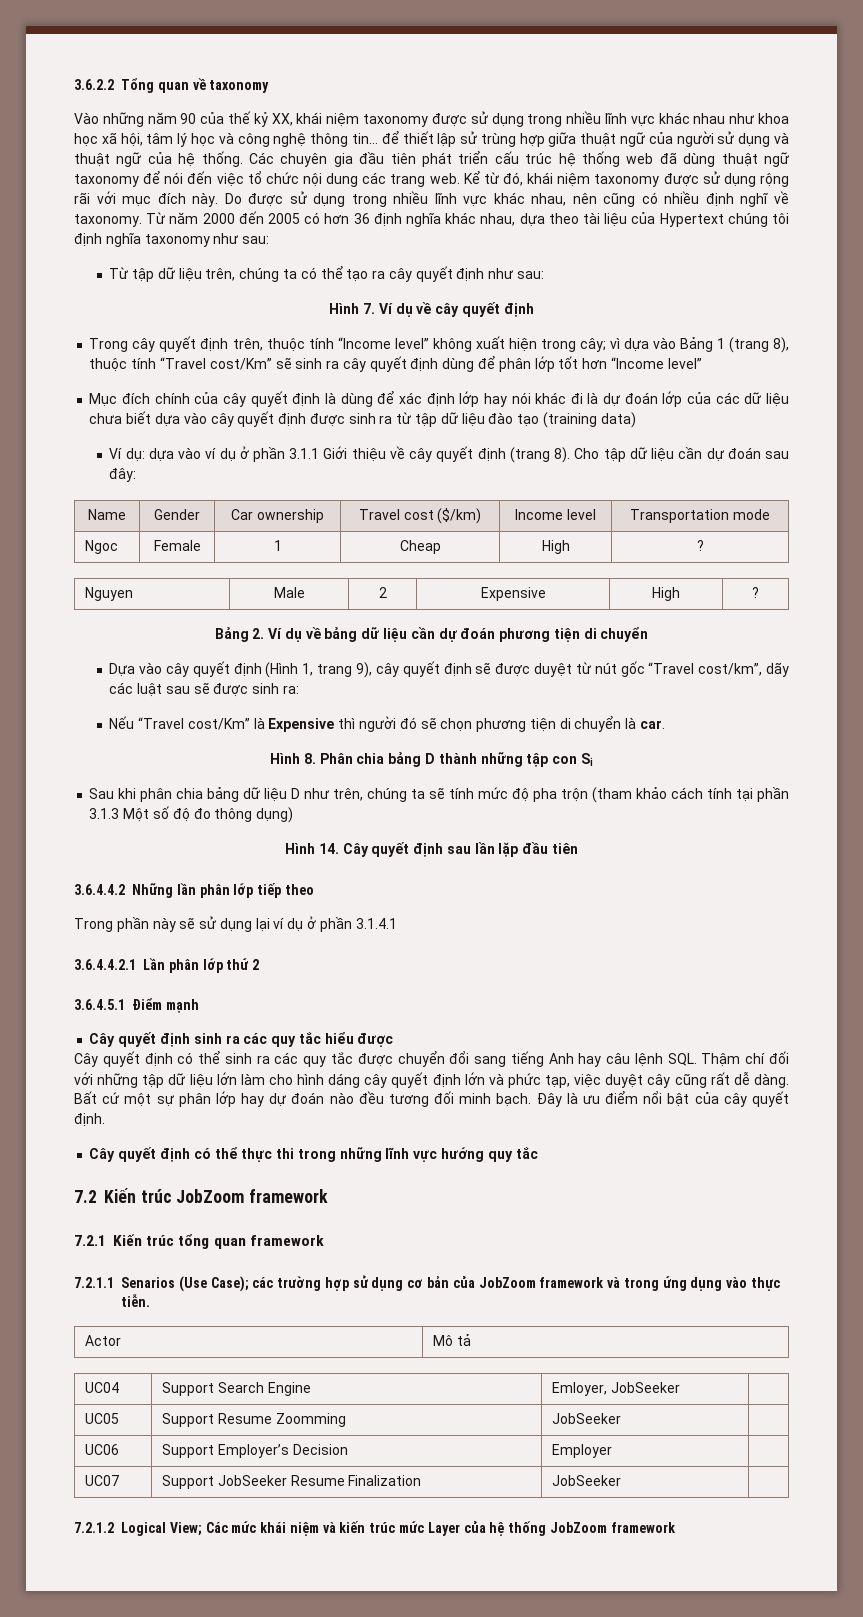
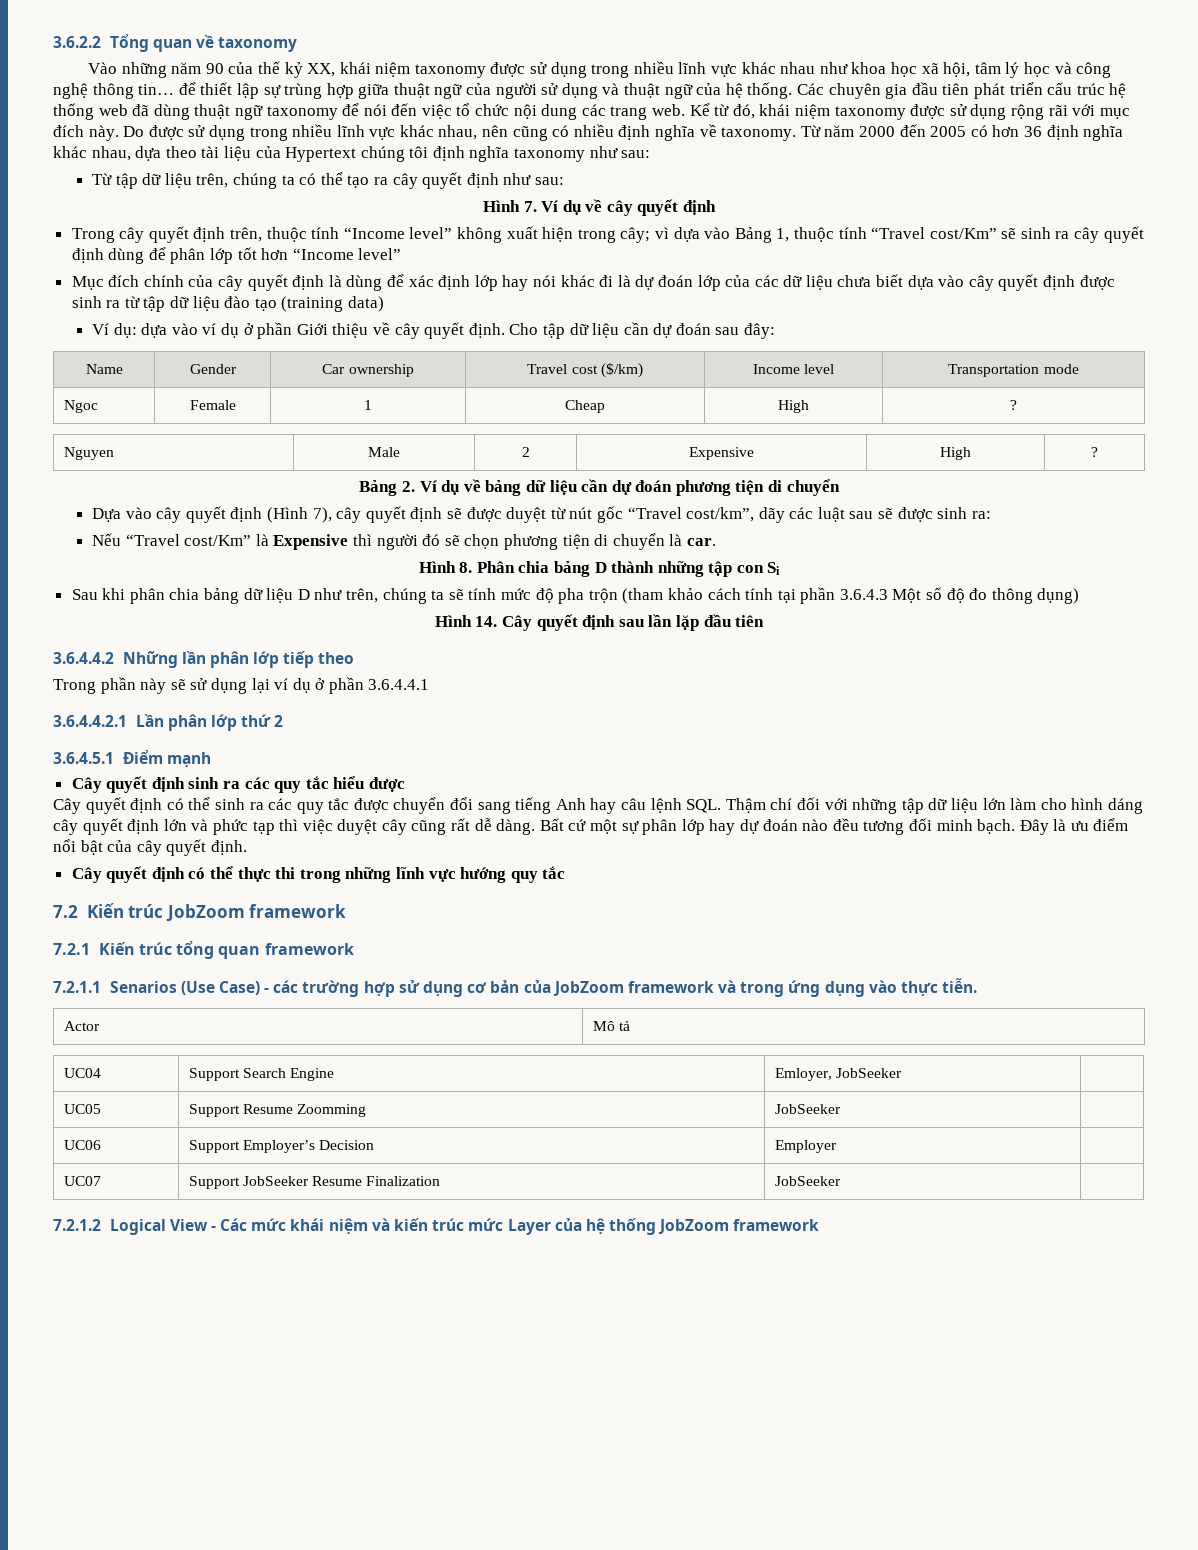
- Vào những năm 90 của thế kỷ XX, khái niệm taxonomy được sử dụng trong nhiều lĩnh vực khác nhau như khoa học xã hội, tâm lý học và công nghệ thông tin… để thiết lập sử trùng hợp giữa thuật ngữ của người sử dụng và thuật ngữ của hệ thống.
+ Vào những năm 90 của thế kỷ XX, khái niệm taxonomy được sử dụng trong nhiều lĩnh vực khác nhau như khoa học xã hội, tâm lý học và công nghệ thông tin… để thiết lập sự trùng hợp giữa thuật ngữ của người sử dụng và thuật ngữ của hệ thống.
- Do được sử dụng trong nhiều lĩnh vực khác nhau, nên cũng có nhiều định nghĩ về taxonomy.
+ Do được sử dụng trong nhiều lĩnh vực khác nhau, nên cũng có nhiều định nghĩa về taxonomy.
- Trong cây quyết định trên, thuộc tính “Income level” không xuất hiện trong cây; vì dựa vào Bảng 1 (trang 8), thuộc tính “Travel cost/Km” sẽ sinh ra cây quyết định dùng để phân lớp tốt hơn “Income level”
+ Trong cây quyết định trên, thuộc tính “Income level” không xuất hiện trong cây; vì dựa vào Bảng 1, thuộc tính “Travel cost/Km” sẽ sinh ra cây quyết định dùng để phân lớp tốt hơn “Income level”
- Ví dụ: dựa vào ví dụ ở phần 3.1.1 Giới thiệu về cây quyết định (trang 8).
+ Ví dụ: dựa vào ví dụ ở phần Giới thiệu về cây quyết định.
- Dựa vào cây quyết định (Hình 1, trang 9), cây quyết định sẽ được duyệt từ nút gốc “Travel cost/km”, dãy các luật sau sẽ được sinh ra:
+ Dựa vào cây quyết định (Hình 7), cây quyết định sẽ được duyệt từ nút gốc “Travel cost/km”, dãy các luật sau sẽ được sinh ra:
- Sau khi phân chia bảng dữ liệu D như trên, chúng ta sẽ tính mức độ pha trộn (tham khảo cách tính tại phần 3.1.3 Một số độ đo thông dụng)
+ Sau khi phân chia bảng dữ liệu D như trên, chúng ta sẽ tính mức độ pha trộn (tham khảo cách tính tại phần 3.6.4.3 Một số độ đo thông dụng)
- Trong phần này sẽ sử dụng lại ví dụ ở phần 3.1.4.1
+ Trong phần này sẽ sử dụng lại ví dụ ở phần 3.6.4.4.1
- Cây quyết định có thể sinh ra các quy tắc được chuyển đổi sang tiếng Anh hay câu lệnh SQL. Thậm chí đối với những tập dữ liệu lớn làm cho hình dáng cây quyết định lớn và phức tạp, việc duyệt cây cũng rất dễ dàng.
+ Cây quyết định có thể sinh ra các quy tắc được chuyển đổi sang tiếng Anh hay câu lệnh SQL. Thậm chí đối với những tập dữ liệu lớn làm cho hình dáng cây quyết định lớn và phức tạp thì việc duyệt cây cũng rất dễ dàng.
- 7.2.1.1 Senarios (Use Case); các trường hợp sử dụng cơ bản của JobZoom framework và trong ứng dụng vào thực tiễn.
+ 7.2.1.1 Senarios (Use Case) - các trường hợp sử dụng cơ bản của JobZoom framework và trong ứng dụng vào thực tiễn.
- 7.2.1.2 Logical View; Các mức khái niệm và kiến trúc mức Layer của hệ thống JobZoom framework
+ 7.2.1.2 Logical View - Các mức khái niệm và kiến trúc mức Layer của hệ thống JobZoom framework

